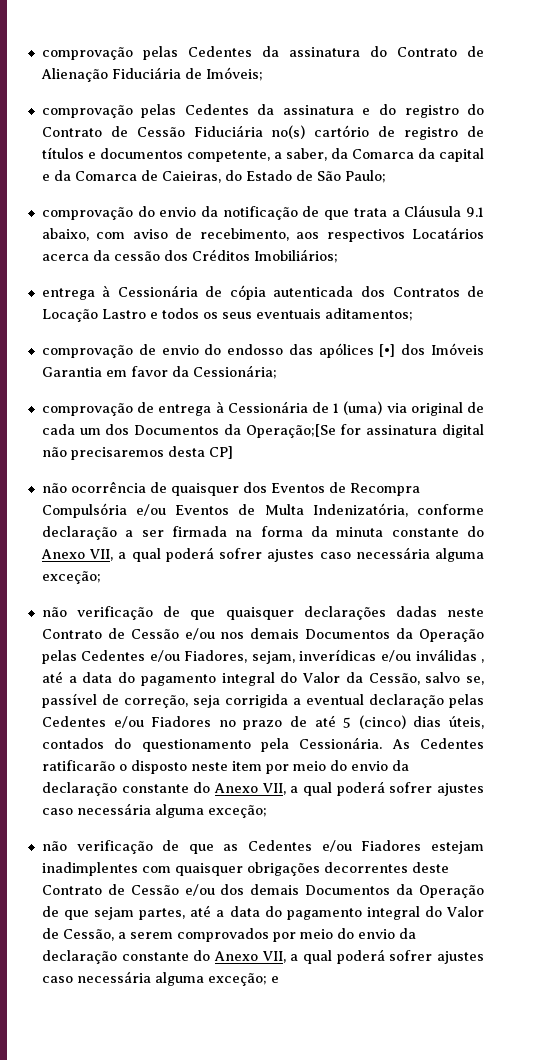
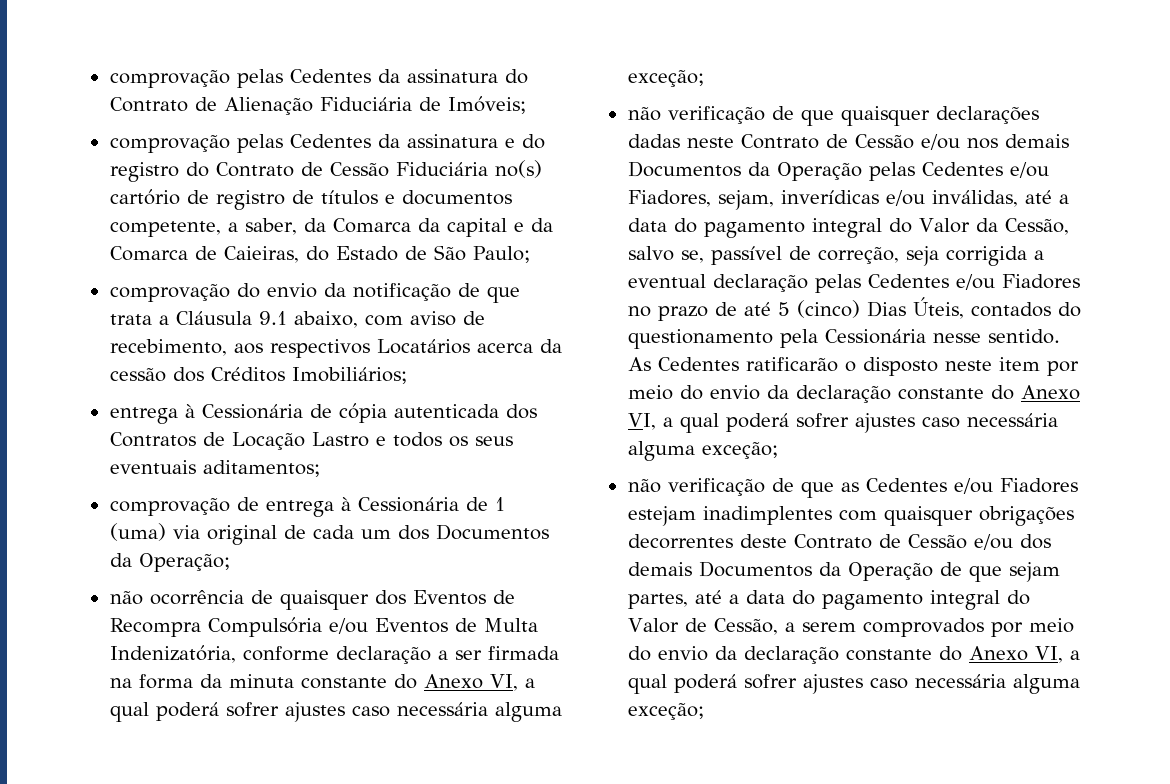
- comprovação de envio do endosso das apólices [•] dos Imóveis Garantia em favor da Cessionária;
- comprovação de entrega à Cessionária de 1 (uma) via original de cada um dos Documentos da Operação;[Se for assinatura digital não precisaremos desta CP]
+ comprovação de entrega à Cessionária de 1 (uma) via original de cada um dos Documentos da Operação;
- não ocorrência de quaisquer dos Eventos de Recompra Compulsória e/ou Eventos de Multa Indenizatória, conforme declaração a ser firmada na forma da minuta constante do Anexo VII, a qual poderá sofrer ajustes caso necessária alguma exceção;
+ não ocorrência de quaisquer dos Eventos de Recompra Compulsória e/ou Eventos de Multa Indenizatória, conforme declaração a ser firmada na forma da minuta constante do Anexo VI, a qual poderá sofrer ajustes caso necessária alguma exceção;
- não verificação de que quaisquer declarações dadas neste Contrato de Cessão e/ou nos demais Documentos da Operação pelas Cedentes e/ou Fiadores, sejam, inverídicas e/ou inválidas , até a data do pagamento integral do Valor da Cessão, salvo se, passível de correção, seja corrigida a eventual declaração pelas Cedentes e/ou Fiadores no prazo de até 5 (cinco) dias úteis, contados do questionamento pela Cessionária.
+ não verificação de que quaisquer declarações dadas neste Contrato de Cessão e/ou nos demais Documentos da Operação pelas Cedentes e/ou Fiadores, sejam, inverídicas e/ou inválidas, até a data do pagamento integral do Valor da Cessão, salvo se, passível de correção, seja corrigida a eventual declaração pelas Cedentes e/ou Fiadores no prazo de até 5 (cinco) Dias Úteis, contados do questionamento pela Cessionária nesse sentido.
- As Cedentes ratificarão o disposto neste item por meio do envio da declaração constante do Anexo VII, a qual poderá sofrer ajustes caso necessária alguma exceção;
+ As Cedentes ratificarão o disposto neste item por meio do envio da declaração constante do Anexo VI, a qual poderá sofrer ajustes caso necessária alguma exceção;
- não verificação de que as Cedentes e/ou Fiadores estejam inadimplentes com quaisquer obrigações decorrentes deste Contrato de Cessão e/ou dos demais Documentos da Operação de que sejam partes, até a data do pagamento integral do Valor de Cessão, a serem comprovados por meio do envio da declaração constante do Anexo VII, a qual poderá sofrer ajustes caso necessária alguma exceção; e
+ não verificação de que as Cedentes e/ou Fiadores estejam inadimplentes com quaisquer obrigações decorrentes deste Contrato de Cessão e/ou dos demais Documentos da Operação de que sejam partes, até a data do pagamento integral do Valor de Cessão, a serem comprovados por meio do envio da declaração constante do Anexo VI, a qual poderá sofrer ajustes caso necessária alguma exceção;

